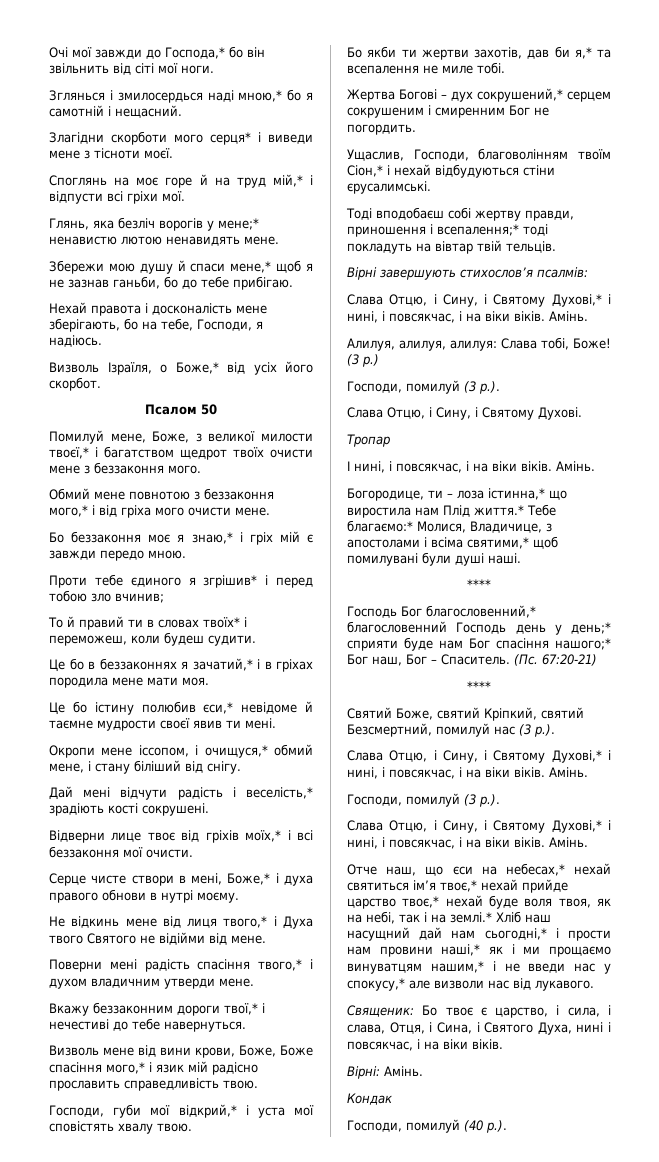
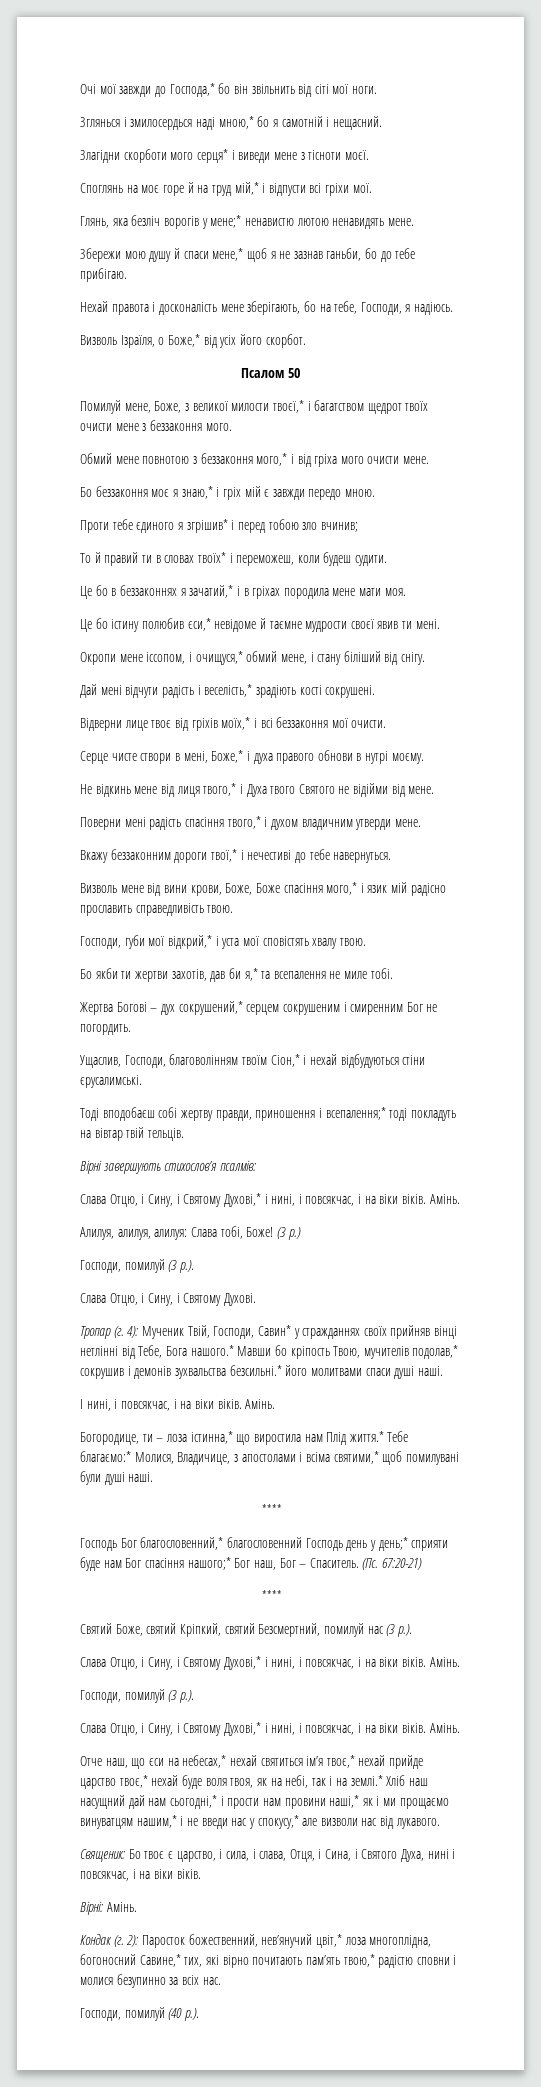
- Тропар
+ Тропар (г. 4): Мученик Твій, Господи, Савин* у стражданнях своїх прийняв вінці нетлінні від Тебе, Бога нашого.* Мавши бо кріпость Твою, мучителів подолав,* сокрушив і демонів зухвальства безсильні.* його молитвами спаси душі наші.
- Кондак
+ Кондак (г. 2): Паросток божественний, нев’янучий цвіт,* лоза многоплідна, богоносний Савине,* тих, які вірно почитають пам’ять твою,* радістю сповни і молися безупинно за всіх нас.

